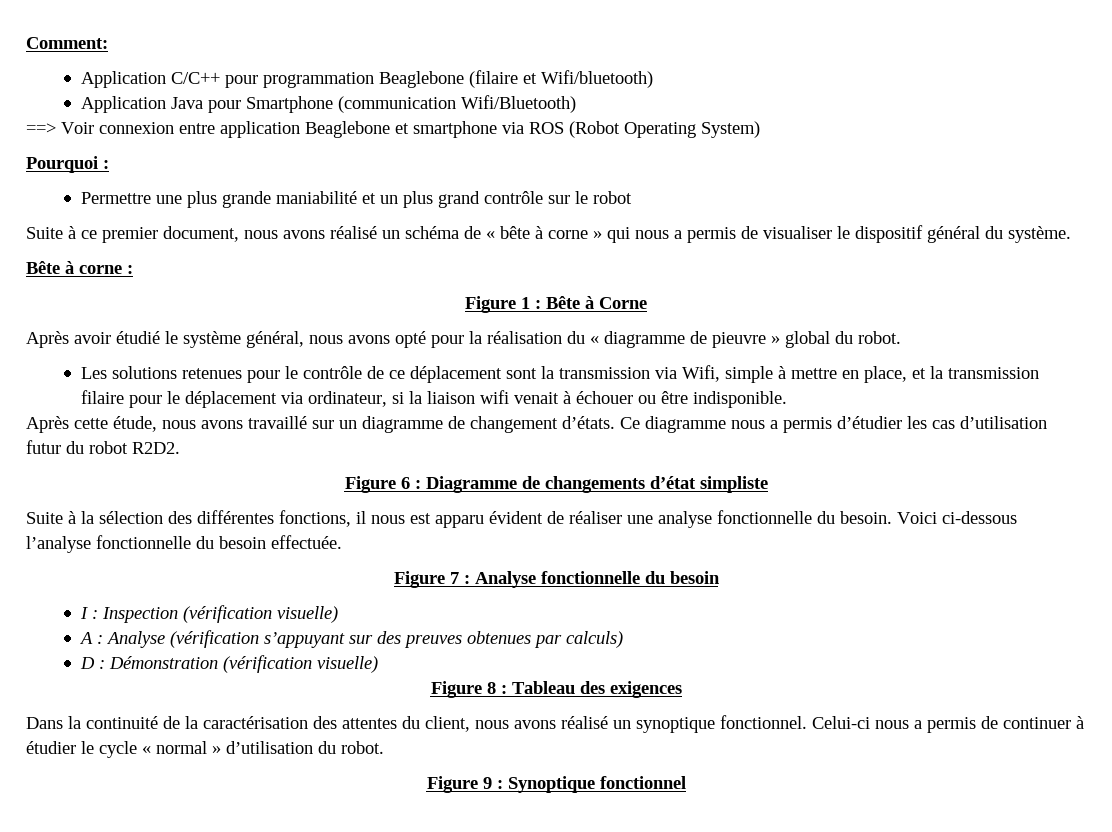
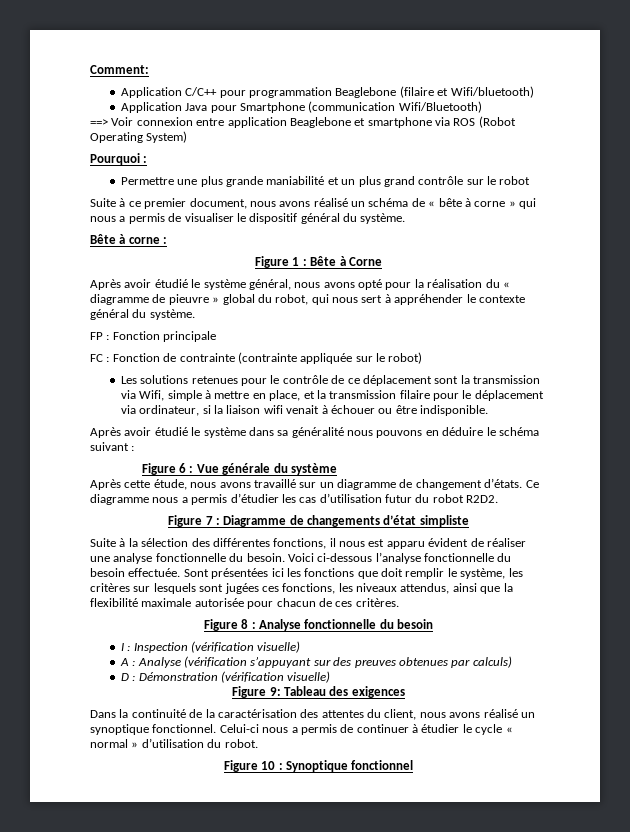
- Après avoir étudié le système général, nous avons opté pour la réalisation du « diagramme de pieuvre » global du robot.
+ Après avoir étudié le système général, nous avons opté pour la réalisation du « diagramme de pieuvre » global du robot, qui nous sert à appréhender le contexte général du système.
+ FP : Fonction principale
+ FC : Fonction de contrainte (contrainte appliquée sur le robot)
+ Après avoir étudié le système dans sa généralité nous pouvons en déduire le schéma suivant :
+ Figure 6 : Vue générale du système
- Figure 6 : Diagramme de changements d’état simpliste
+ Figure 7 : Diagramme de changements d’état simpliste
- Voici ci-dessous l’analyse fonctionnelle du besoin effectuée.
- Figure 7 : Analyse fonctionnelle du besoin
+ Voici ci-dessous l’analyse fonctionnelle du besoin effectuée. Sont présentées ici les fonctions que doit remplir le système, les critères sur lesquels sont jugées ces fonctions, les niveaux attendus, ainsi que la flexibilité maximale autorisée pour chacun de ces critères.
+ Figure 8 : Analyse fonctionnelle du besoin
- Figure 8 : Tableau des exigences
+ Figure 9: Tableau des exigences
- Figure 9 : Synoptique fonctionnel
+ Figure 10 : Synoptique fonctionnel

